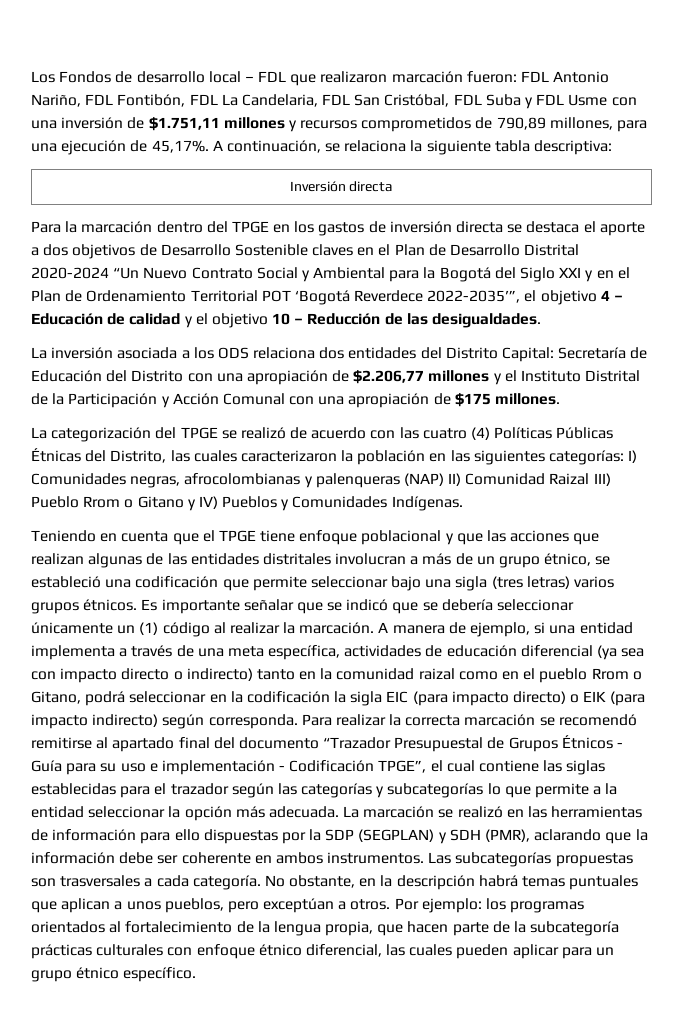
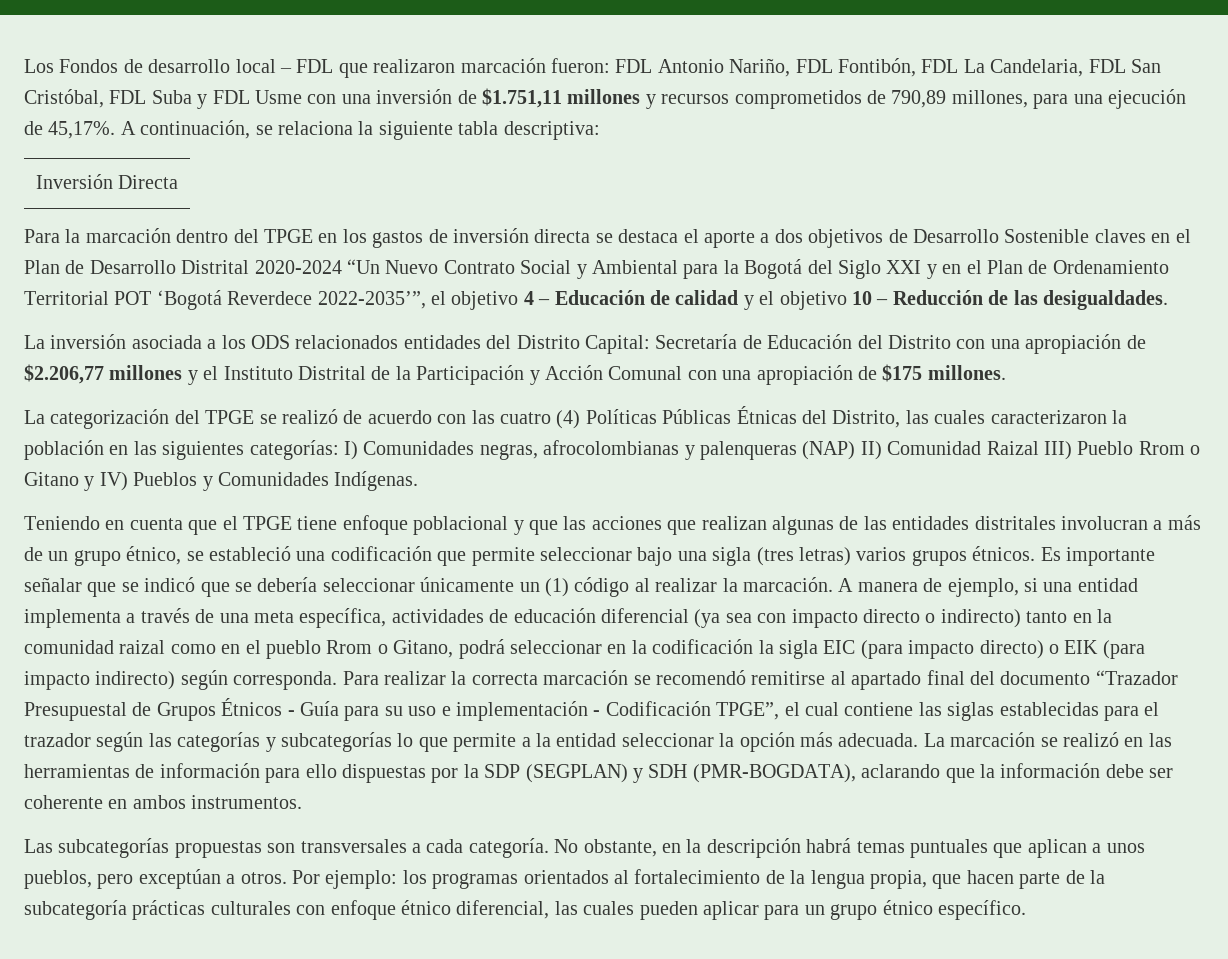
- Inversión directa
+ Inversión Directa
- La inversión asociada a los ODS relaciona dos entidades del Distrito Capital: Secretaría de Educación del Distrito con una apropiación de $2.206,77 millones y el Instituto Distrital de la Participación y Acción Comunal con una apropiación de $175 millones.
+ La inversión asociada a los ODS relacionados entidades del Distrito Capital: Secretaría de Educación del Distrito con una apropiación de $2.206,77 millones y el Instituto Distrital de la Participación y Acción Comunal con una apropiación de $175 millones.
- La marcación se realizó en las herramientas de información para ello dispuestas por la SDP (SEGPLAN) y SDH (PMR), aclarando que la información debe ser coherente en ambos instrumentos. Las subcategorías propuestas son trasversales a cada categoría.
+ La marcación se realizó en las herramientas de información para ello dispuestas por la SDP (SEGPLAN) y SDH (PMR-BOGDATA), aclarando que la información debe ser coherente en ambos instrumentos.
+ Las subcategorías propuestas son transversales a cada categoría.

